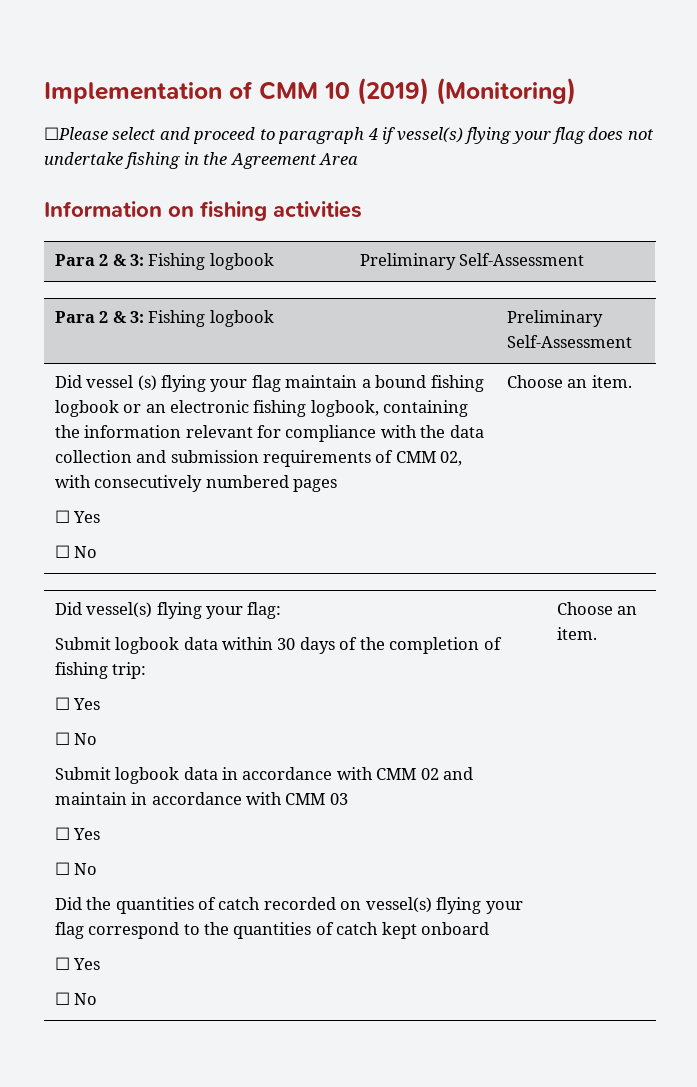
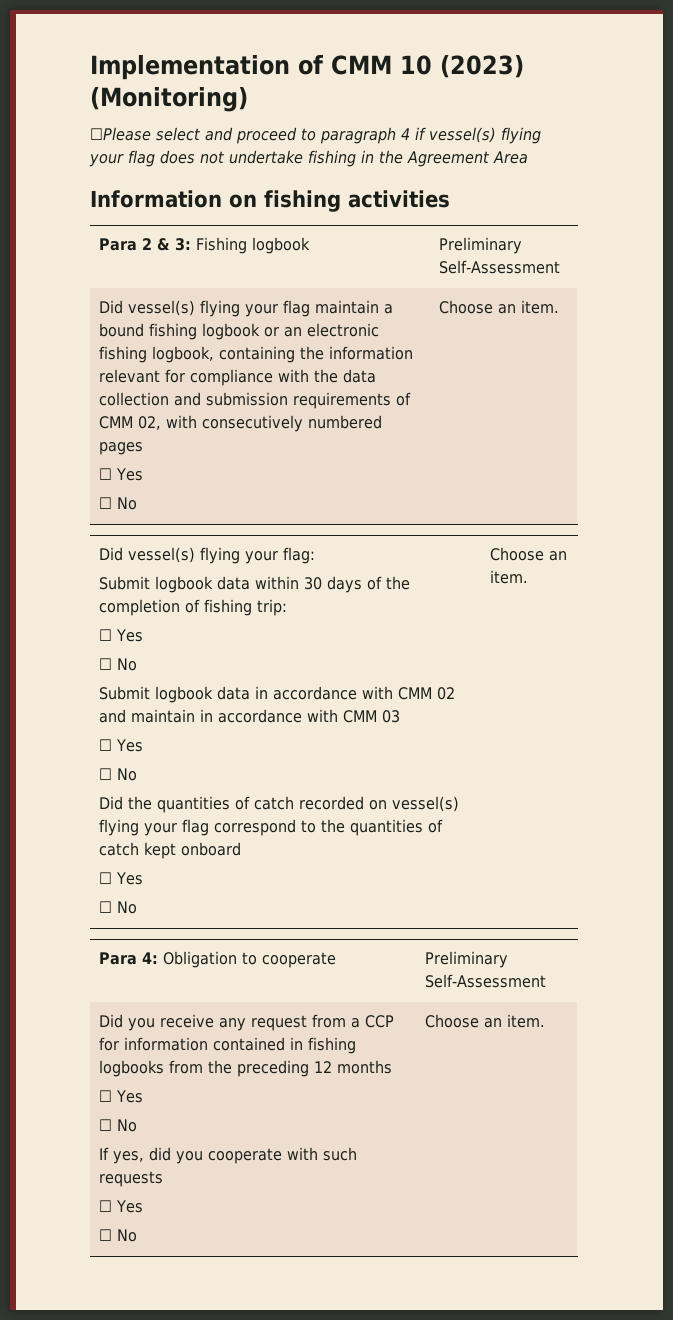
- Implementation of CMM 10 (2019) (Monitoring)
+ Implementation of CMM 10 (2023) (Monitoring)
  Information on fishing activities
  Para 2 & 3: Fishing logbook | Preliminary Self-Assessment
- Para 2 & 3: Fishing logbook | Preliminary Self-Assessment
- Did vessel (s) flying your flag maintain a bound fishing logbook or an electronic fishing logbook, containing the information relevant for compliance with the data collection and submission requirements of CMM 02, with consecutively numbered pages
+ Did vessel(s) flying your flag maintain a bound fishing logbook or an electronic fishing logbook, containing the information relevant for compliance with the data collection and submission requirements of CMM 02, with consecutively numbered pages
+ Para 4: Obligation to cooperate | Preliminary Self-Assessment
+ Did you receive any request from a CCP for information contained in fishing logbooks from the preceding 12 months
+ ☐ Yes
+ ☐ No
+ If yes, did you cooperate with such requests
+ ☐ Yes
+ ☐ No | Choose an item.

